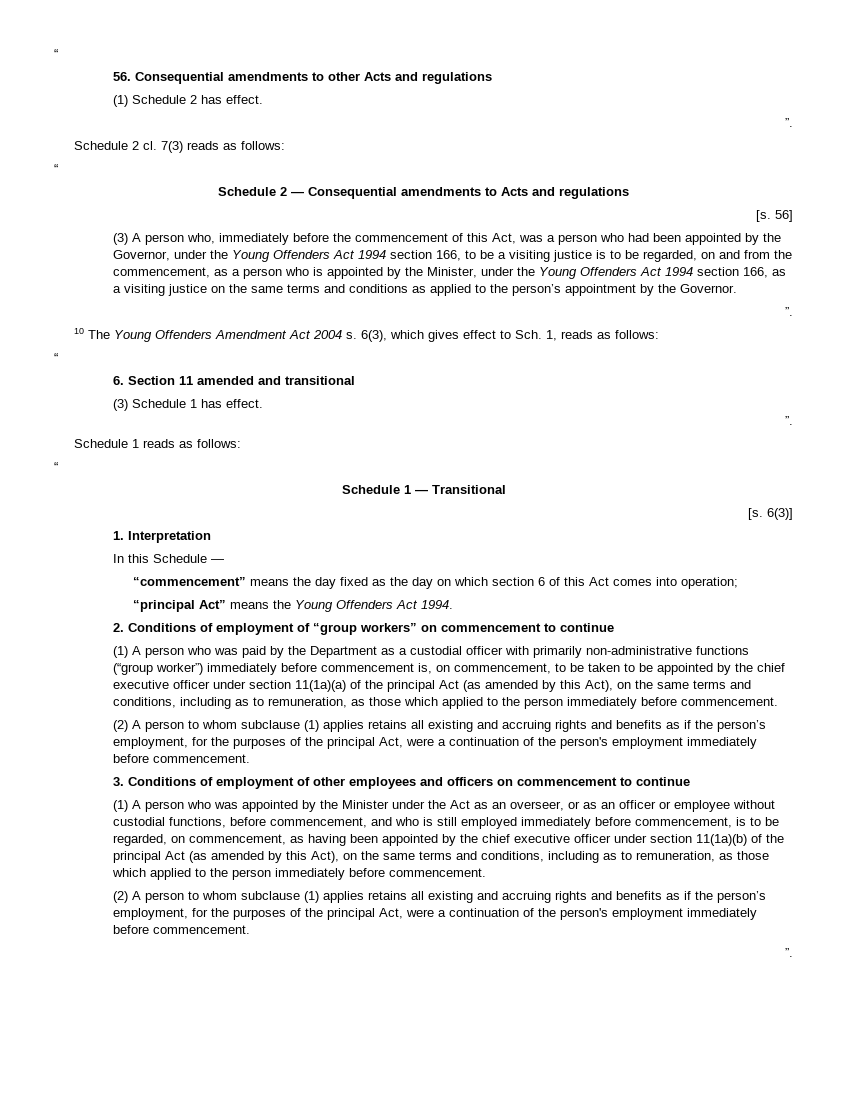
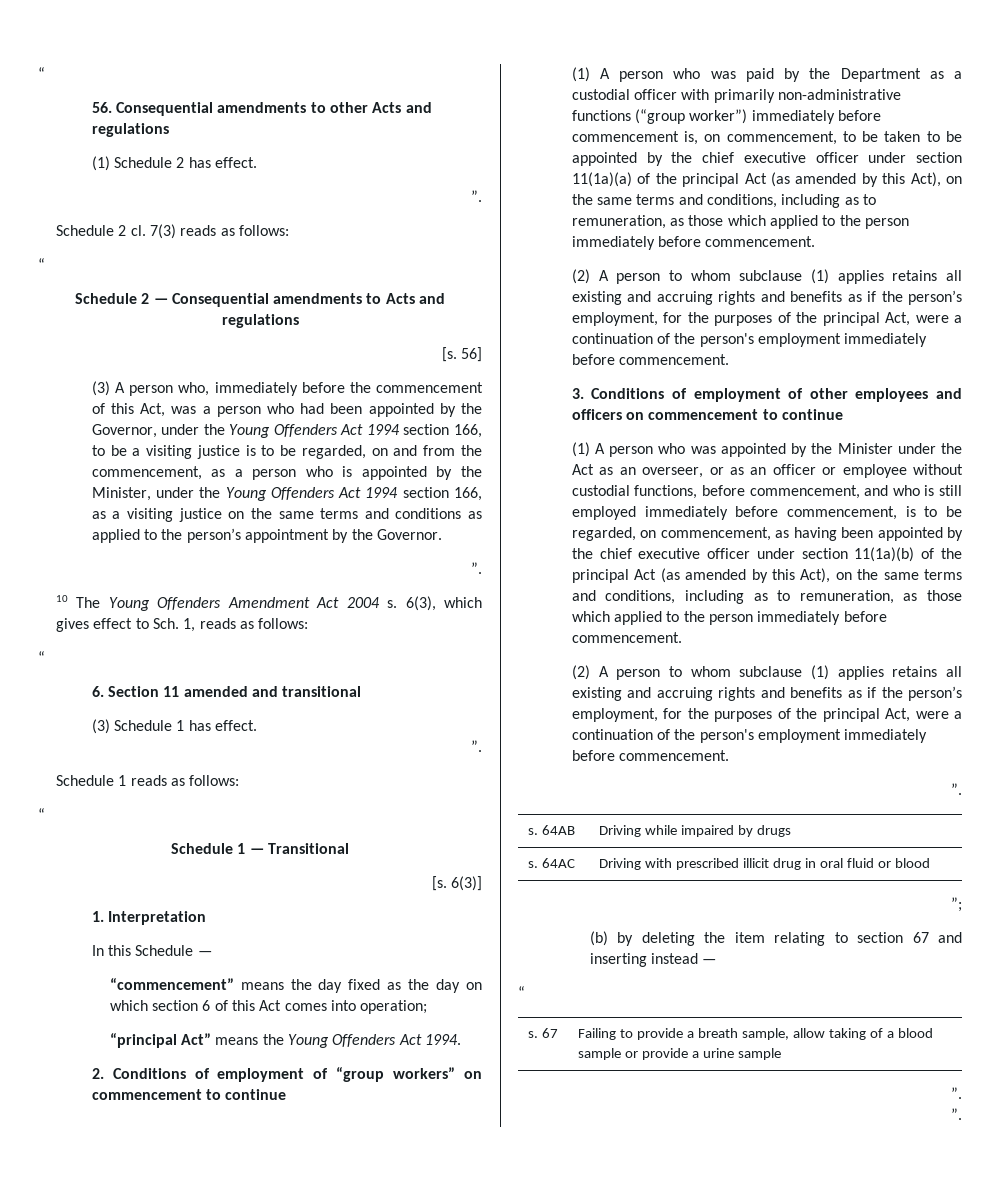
+ s. 64AB | Driving while impaired by drugs
+ s. 64AC | Driving with prescribed illicit drug in oral fluid or blood
+ ”;
+ (b) by deleting the item relating to section 67 and inserting instead —
+ “
+ s. 67 | Failing to provide a breath sample, allow taking of a blood sample or provide a urine sample
+ ”.
+ ”.

